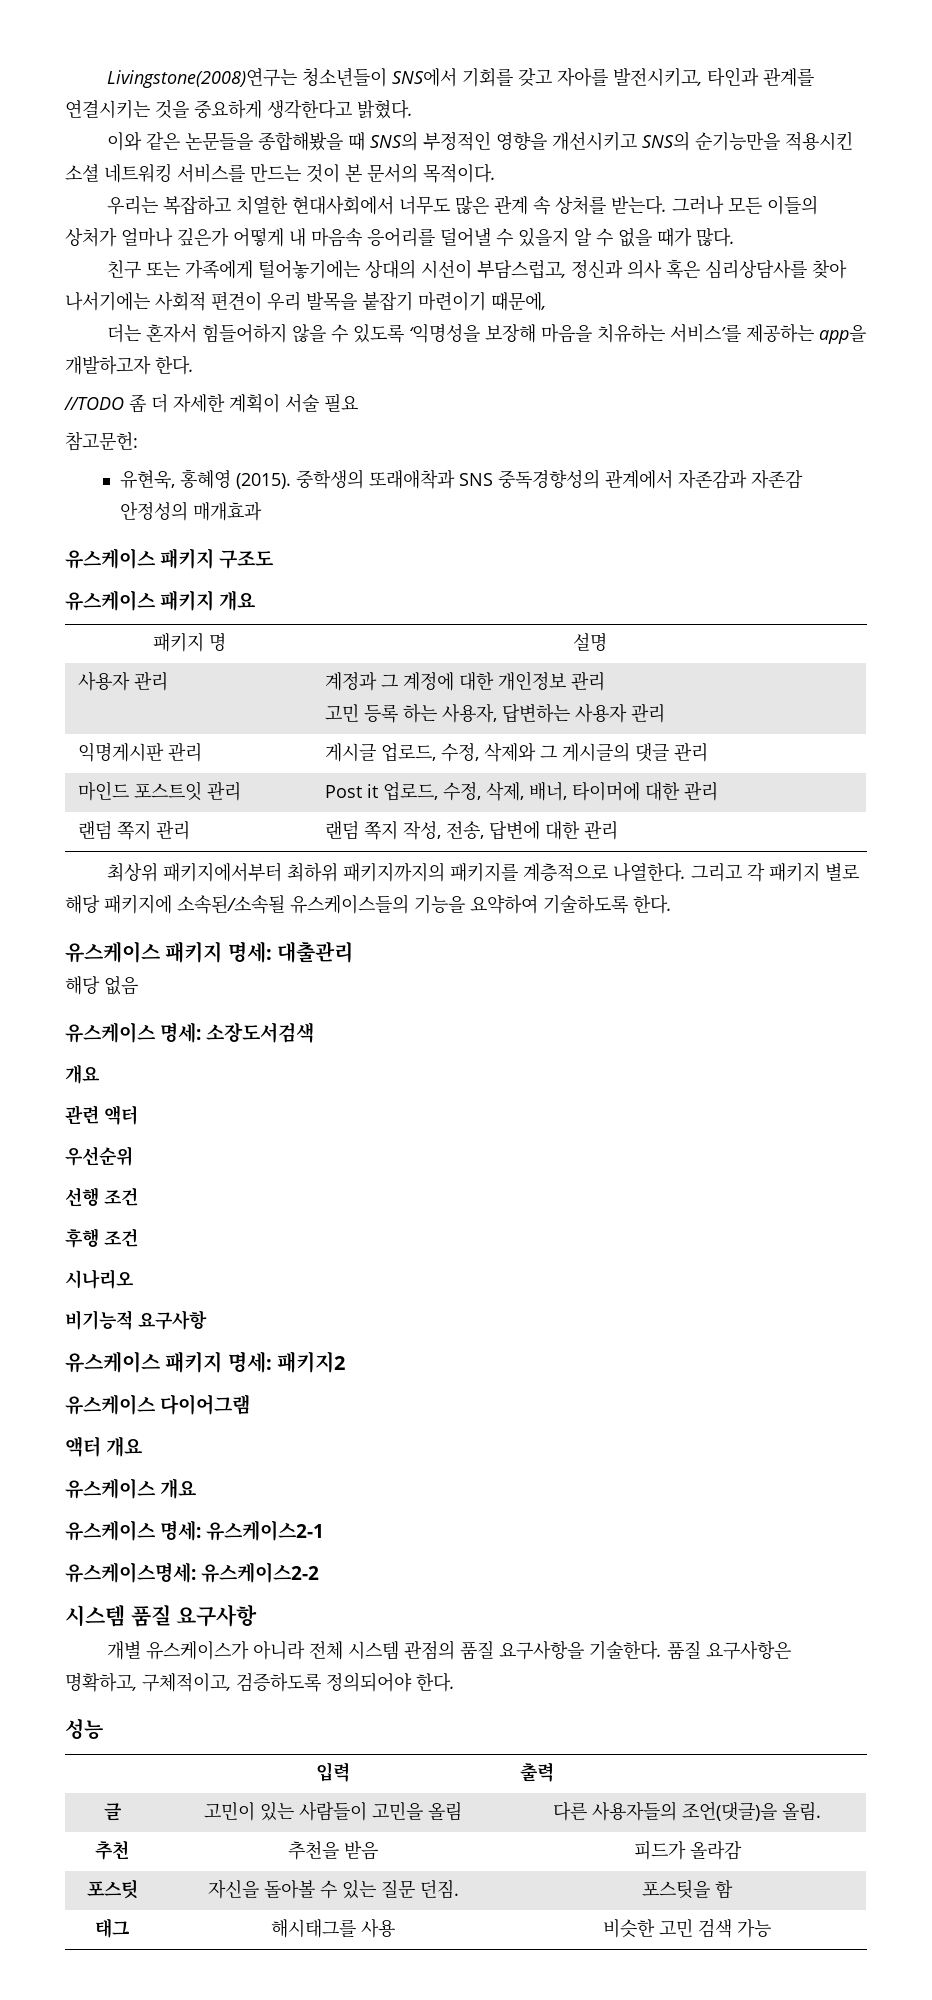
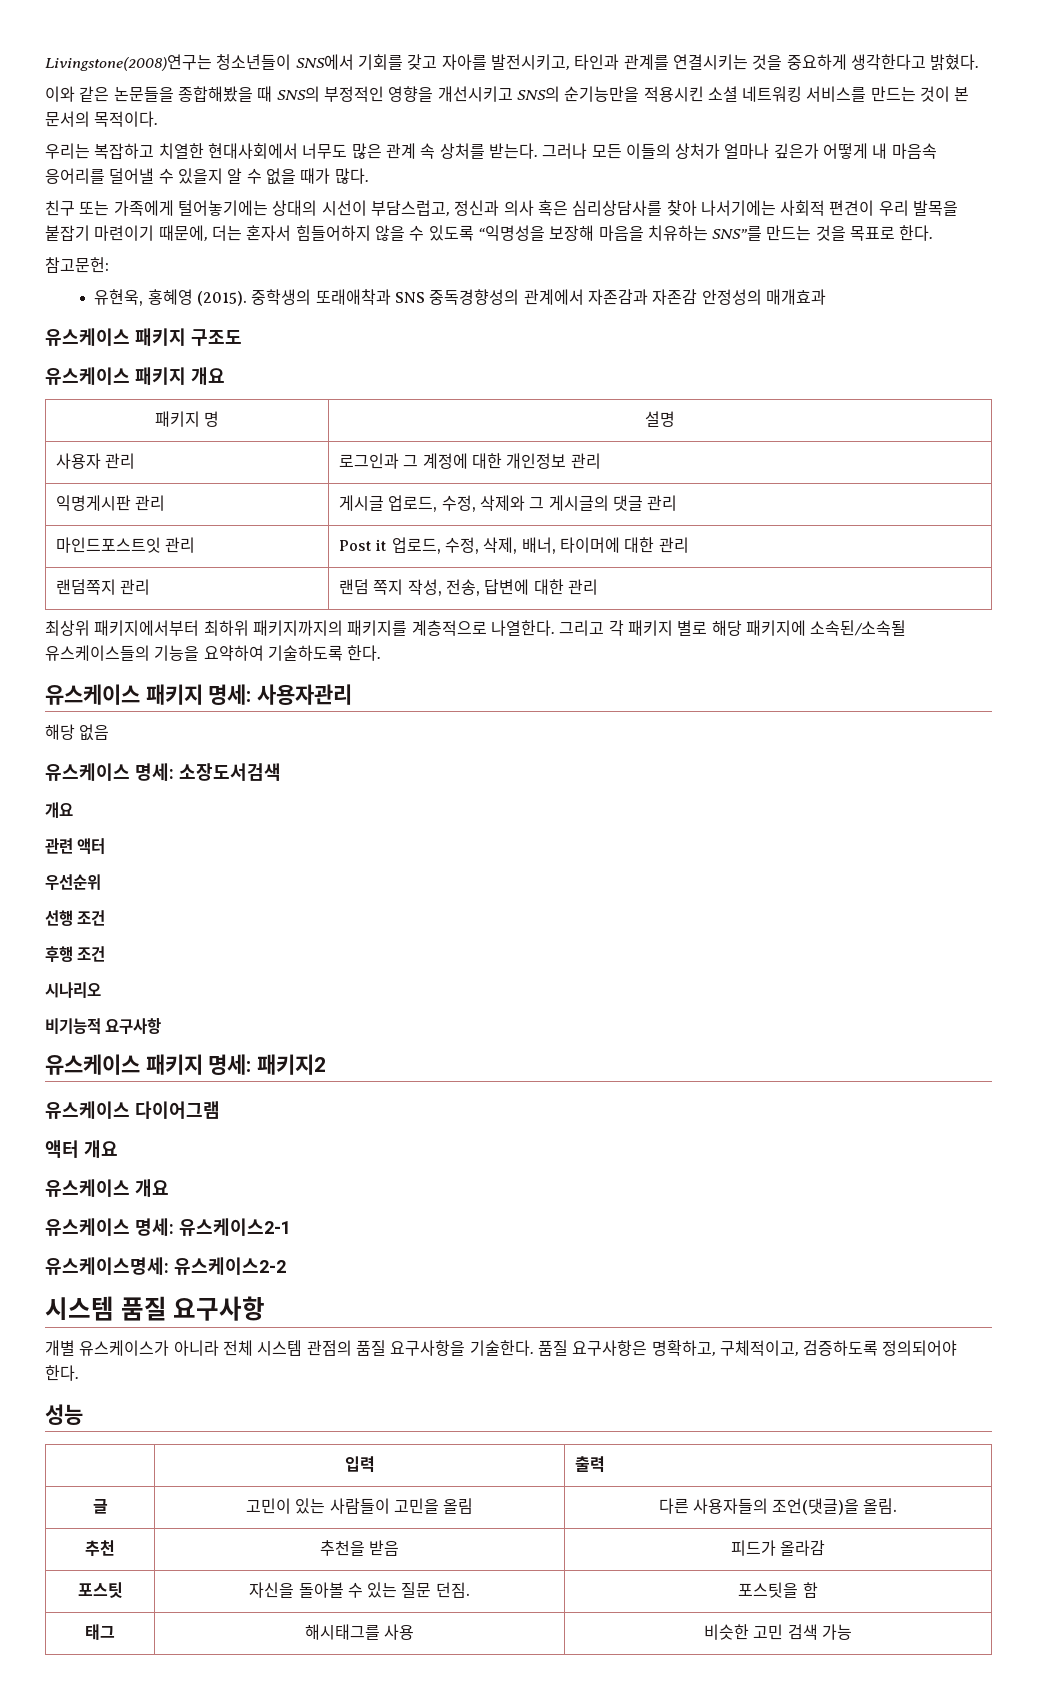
- 친구 또는 가족에게 털어놓기에는 상대의 시선이 부담스럽고, 정신과 의사 혹은 심리상담사를 찾아 나서기에는 사회적 편견이 우리 발목을 붙잡기 마련이기 때문에,
- 더는 혼자서 힘들어하지 않을 수 있도록 ‘익명성을 보장해 마음을 치유하는 서비스’를 제공하는 app을 개발하고자 한다.
- //TODO 좀 더 자세한 계획이 서술 필요
+ 친구 또는 가족에게 털어놓기에는 상대의 시선이 부담스럽고, 정신과 의사 혹은 심리상담사를 찾아 나서기에는 사회적 편견이 우리 발목을 붙잡기 마련이기 때문에, 더는 혼자서 힘들어하지 않을 수 있도록 “익명성을 보장해 마음을 치유하는 SNS”를 만드는 것을 목표로 한다.
- 사용자 관리 | 계정과 그 계정에 대한 개인정보 관리
- 고민 등록 하는 사용자, 답변하는 사용자 관리
+ 사용자 관리 | 로그인과 그 계정에 대한 개인정보 관리
- 마인드 포스트잇 관리 | Post it 업로드, 수정, 삭제, 배너, 타이머에 대한 관리
+ 마인드포스트잇 관리 | Post it 업로드, 수정, 삭제, 배너, 타이머에 대한 관리
- 랜덤 쪽지 관리 | 랜덤 쪽지 작성, 전송, 답변에 대한 관리
+ 랜덤쪽지 관리 | 랜덤 쪽지 작성, 전송, 답변에 대한 관리
- 유스케이스 패키지 명세: 대출관리
+ 유스케이스 패키지 명세: 사용자관리

